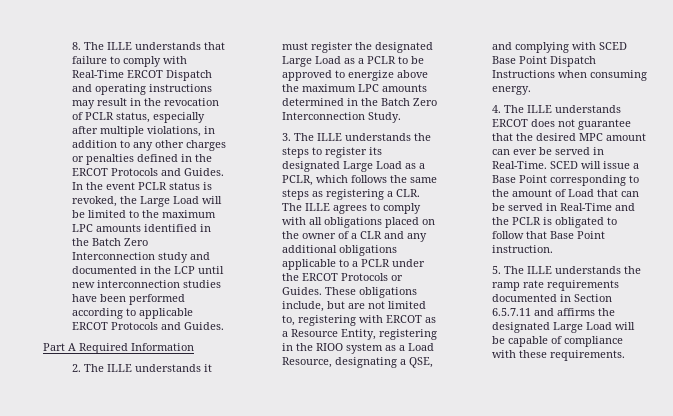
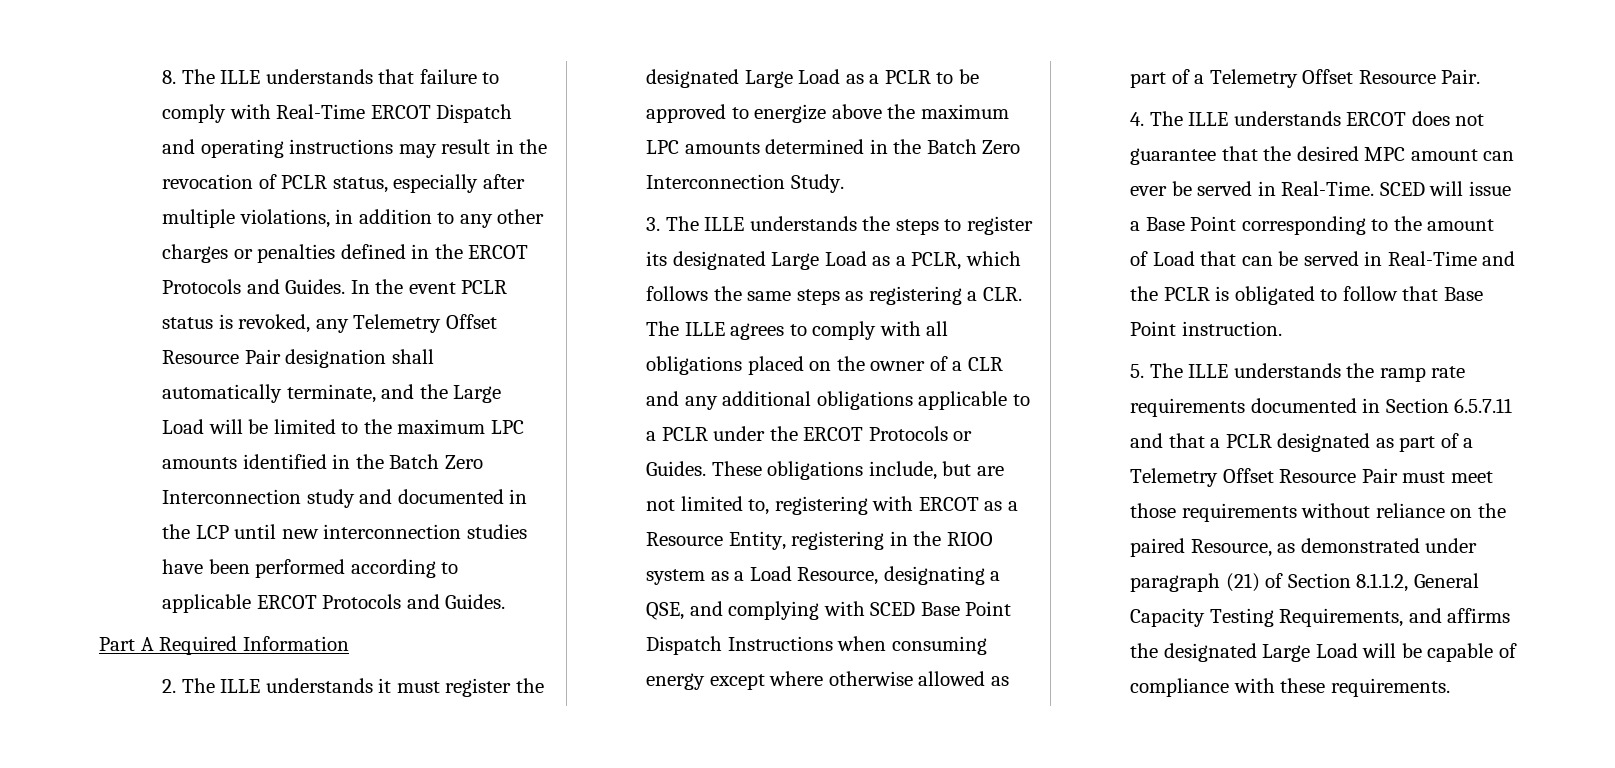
- In the event PCLR status is revoked, the Large Load will be limited to the maximum LPC amounts identified in the Batch Zero Interconnection study and documented in the LCP until new interconnection studies have been performed according to applicable ERCOT Protocols and Guides.
+ In the event PCLR status is revoked, any Telemetry Offset Resource Pair designation shall automatically terminate, and the Large Load will be limited to the maximum LPC amounts identified in the Batch Zero Interconnection study and documented in the LCP until new interconnection studies have been performed according to applicable ERCOT Protocols and Guides.
- These obligations include, but are not limited to, registering with ERCOT as a Resource Entity, registering in the RIOO system as a Load Resource, designating a QSE, and complying with SCED Base Point Dispatch Instructions when consuming energy.
+ These obligations include, but are not limited to, registering with ERCOT as a Resource Entity, registering in the RIOO system as a Load Resource, designating a QSE, and complying with SCED Base Point Dispatch Instructions when consuming energy except where otherwise allowed as part of a Telemetry Offset Resource Pair.
- 5. The ILLE understands the ramp rate requirements documented in Section 6.5.7.11 and affirms the designated Large Load will be capable of compliance with these requirements.
+ 5. The ILLE understands the ramp rate requirements documented in Section 6.5.7.11 and that a PCLR designated as part of a Telemetry Offset Resource Pair must meet those requirements without reliance on the paired Resource, as demonstrated under paragraph (21) of Section 8.1.1.2, General Capacity Testing Requirements, and affirms the designated Large Load will be capable of compliance with these requirements.

